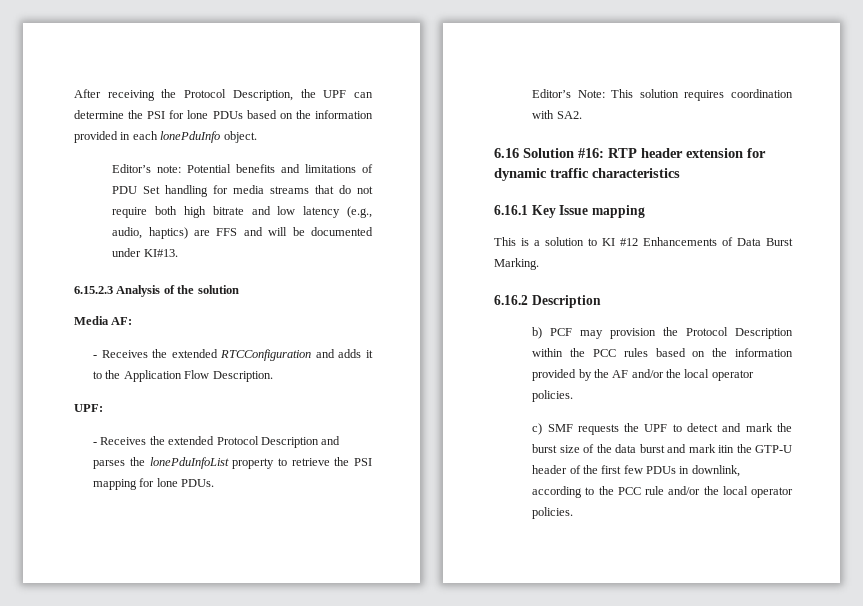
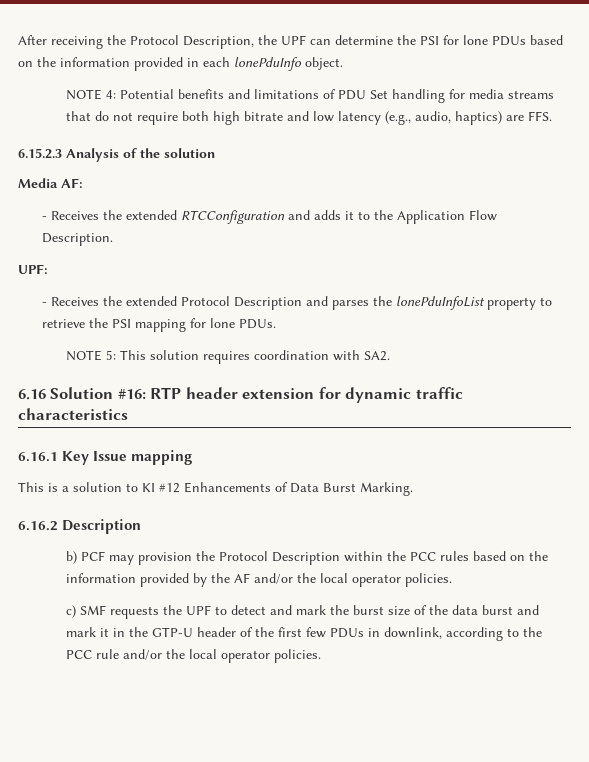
- Editor’s note: Potential benefits and limitations of PDU Set handling for media streams that do not require both high bitrate and low latency (e.g., audio, haptics) are FFS and will be documented under KI#13.
+ NOTE 4: Potential benefits and limitations of PDU Set handling for media streams that do not require both high bitrate and low latency (e.g., audio, haptics) are FFS.
- Editor’s Note: This solution requires coordination with SA2.
+ NOTE 5: This solution requires coordination with SA2.
- c) SMF requests the UPF to detect and mark the burst size of the data burst and mark itin the GTP-U header of the first few PDUs in downlink, according to the PCC rule and/or the local operator policies.
+ c) SMF requests the UPF to detect and mark the burst size of the data burst and mark it in the GTP-U header of the first few PDUs in downlink, according to the PCC rule and/or the local operator policies.

